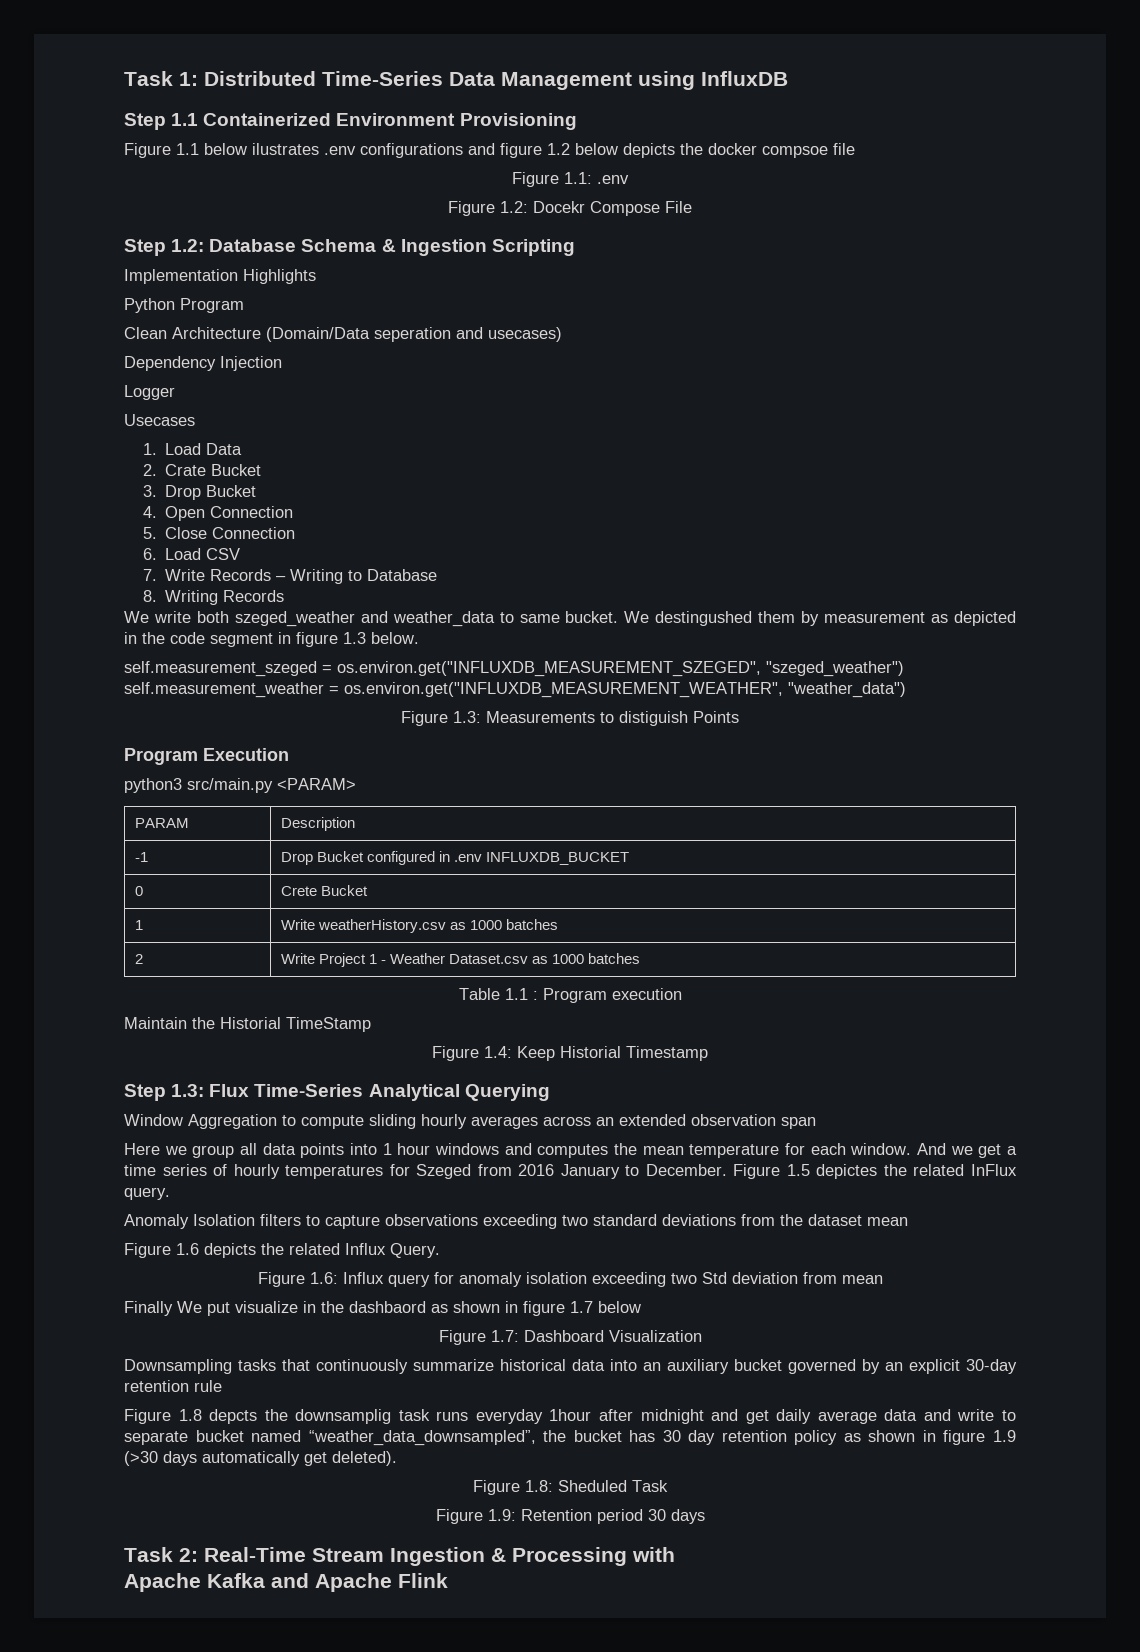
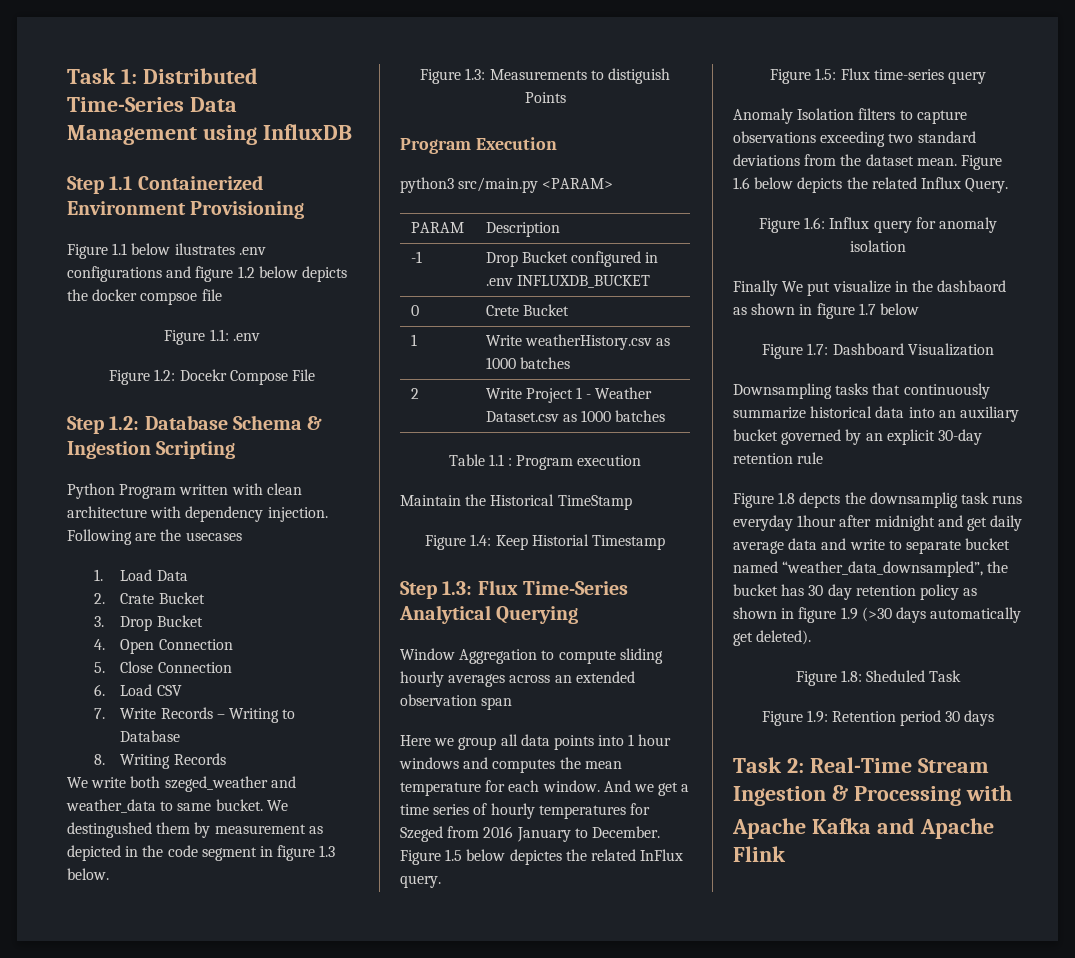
- Implementation Highlights
- Python Program
- Clean Architecture (Domain/Data seperation and usecases)
- Dependency Injection
- Logger
- Usecases
+ Python Program written with clean architecture with dependency injection. Following are the usecases
- self.measurement_szeged = os.environ.get("INFLUXDB_MEASUREMENT_SZEGED", "szeged_weather") self.measurement_weather = os.environ.get("INFLUXDB_MEASUREMENT_WEATHER", "weather_data")
- Maintain the Historial TimeStamp
+ Maintain the Historical TimeStamp
- Figure 1.5 depictes the related InFlux query.
+ Figure 1.5 below depictes the related InFlux query.
+ Figure 1.5: Flux time-series query
- Anomaly Isolation filters to capture observations exceeding two standard deviations from the dataset mean
- Figure 1.6 depicts the related Influx Query.
+ Anomaly Isolation filters to capture observations exceeding two standard deviations from the dataset mean. Figure 1.6 below depicts the related Influx Query.
- Figure 1.6: Influx query for anomaly isolation exceeding two Std deviation from mean
+ Figure 1.6: Influx query for anomaly isolation

